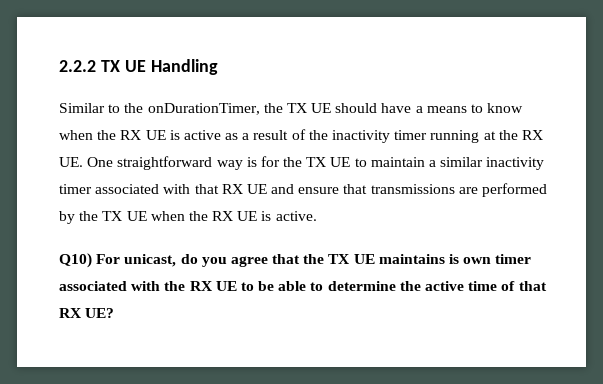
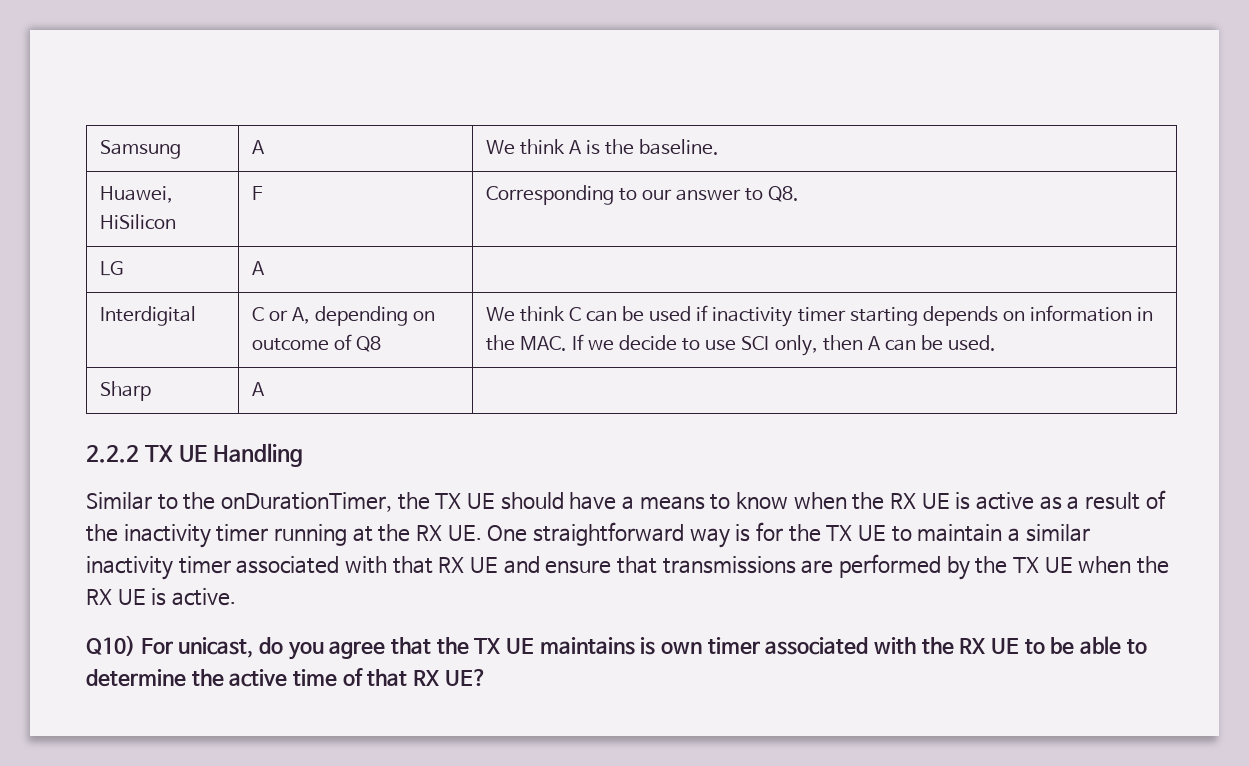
+ Samsung | A | We think A is the baseline.
+ Huawei, HiSilicon | F | Corresponding to our answer to Q8.
+ LG | A |
+ Interdigital | C or A, depending on outcome of Q8 | We think C can be used if inactivity timer starting depends on information in the MAC. If we decide to use SCI only, then A can be used.
+ Sharp | A |

